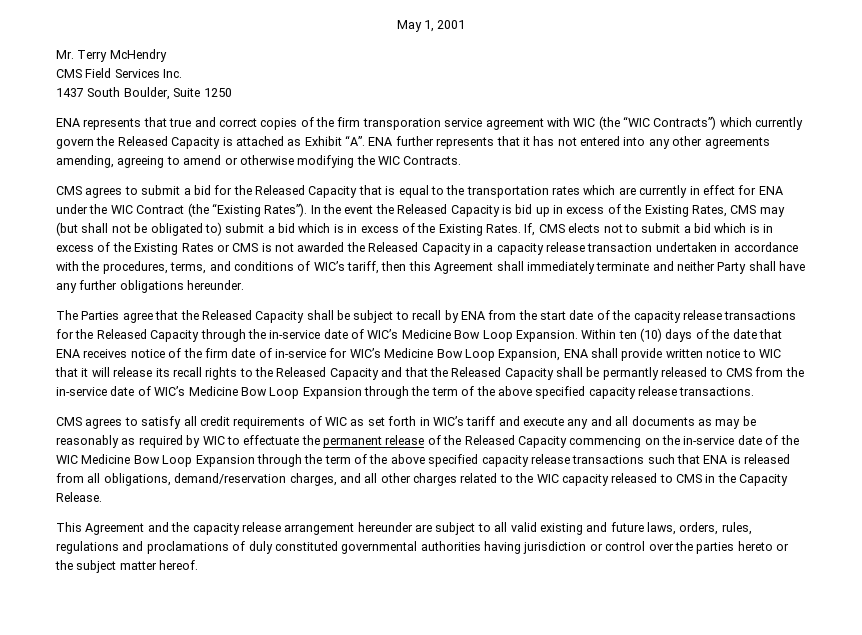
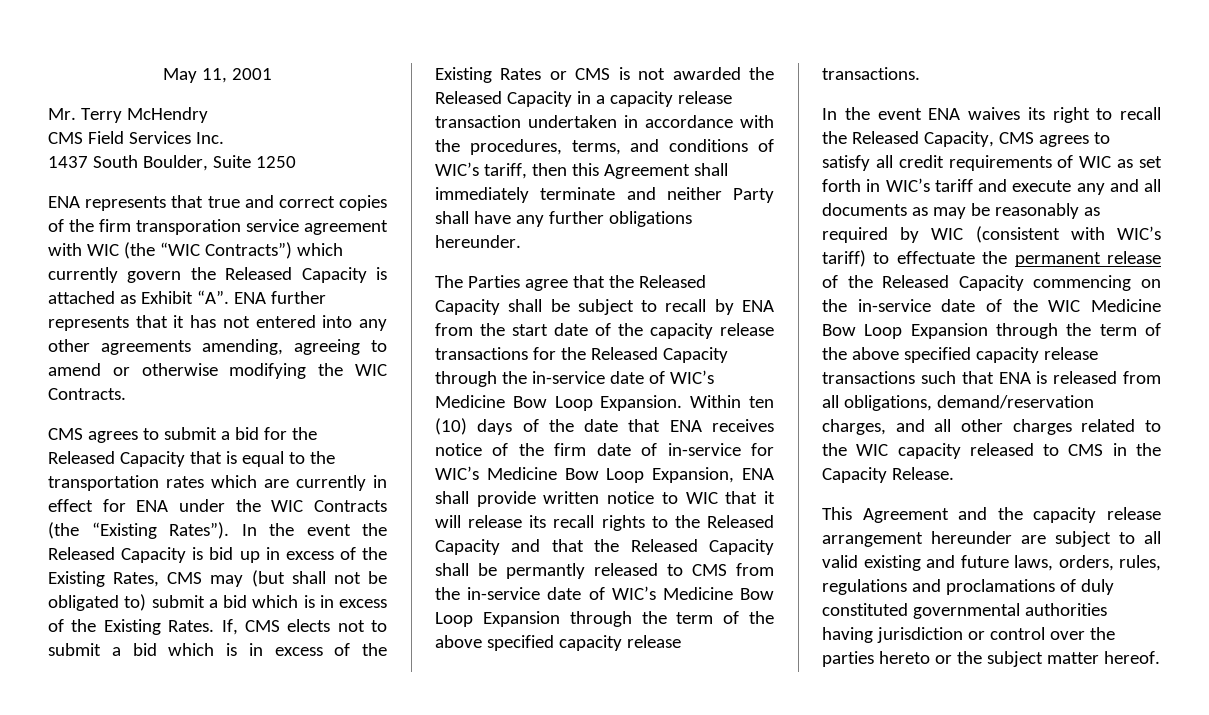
- May 1, 2001
+ May 11, 2001
- CMS agrees to submit a bid for the Released Capacity that is equal to the transportation rates which are currently in effect for ENA under the WIC Contract (the “Existing Rates”).
+ CMS agrees to submit a bid for the Released Capacity that is equal to the transportation rates which are currently in effect for ENA under the WIC Contracts (the “Existing Rates”).
- CMS agrees to satisfy all credit requirements of WIC as set forth in WIC’s tariff and execute any and all documents as may be reasonably as required by WIC to effectuate the permanent release of the Released Capacity commencing on the in-service date of the WIC Medicine Bow Loop Expansion through the term of the above specified capacity release transactions such that ENA is released from all obligations, demand/reservation charges, and all other charges related to the WIC capacity released to CMS in the Capacity Release.
+ In the event ENA waives its right to recall the Released Capacity, CMS agrees to satisfy all credit requirements of WIC as set forth in WIC’s tariff and execute any and all documents as may be reasonably as required by WIC (consistent with WIC’s tariff) to effectuate the permanent release of the Released Capacity commencing on the in-service date of the WIC Medicine Bow Loop Expansion through the term of the above specified capacity release transactions such that ENA is released from all obligations, demand/reservation charges, and all other charges related to the WIC capacity released to CMS in the Capacity Release.

